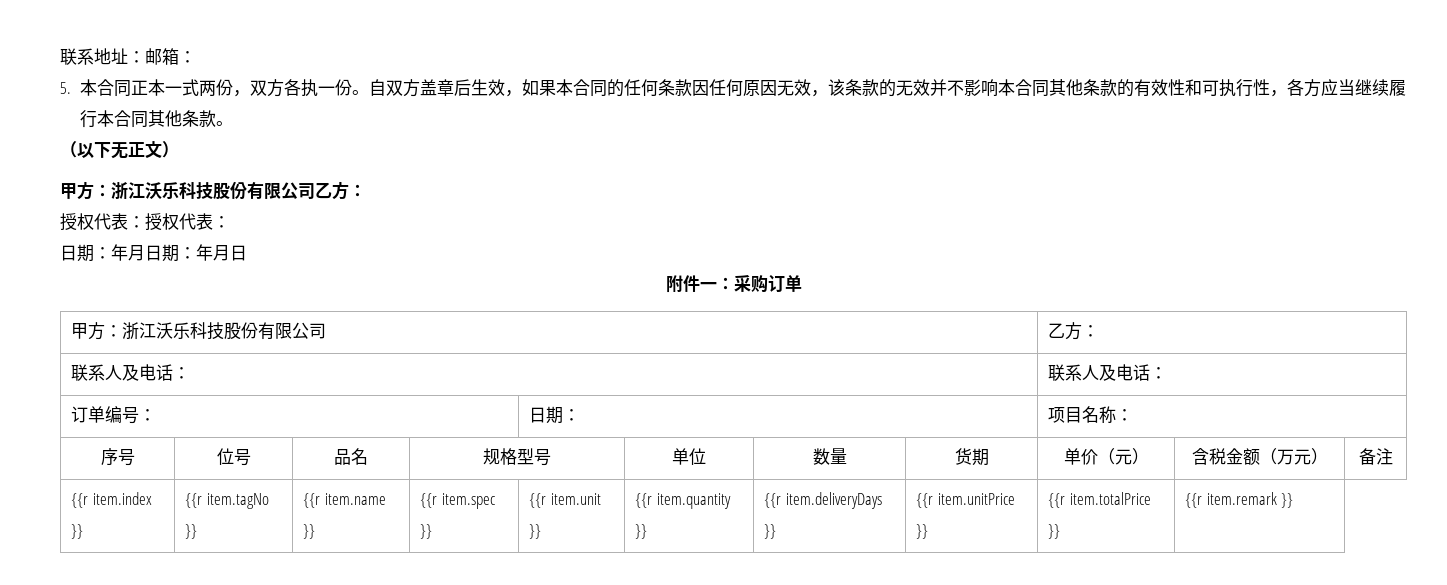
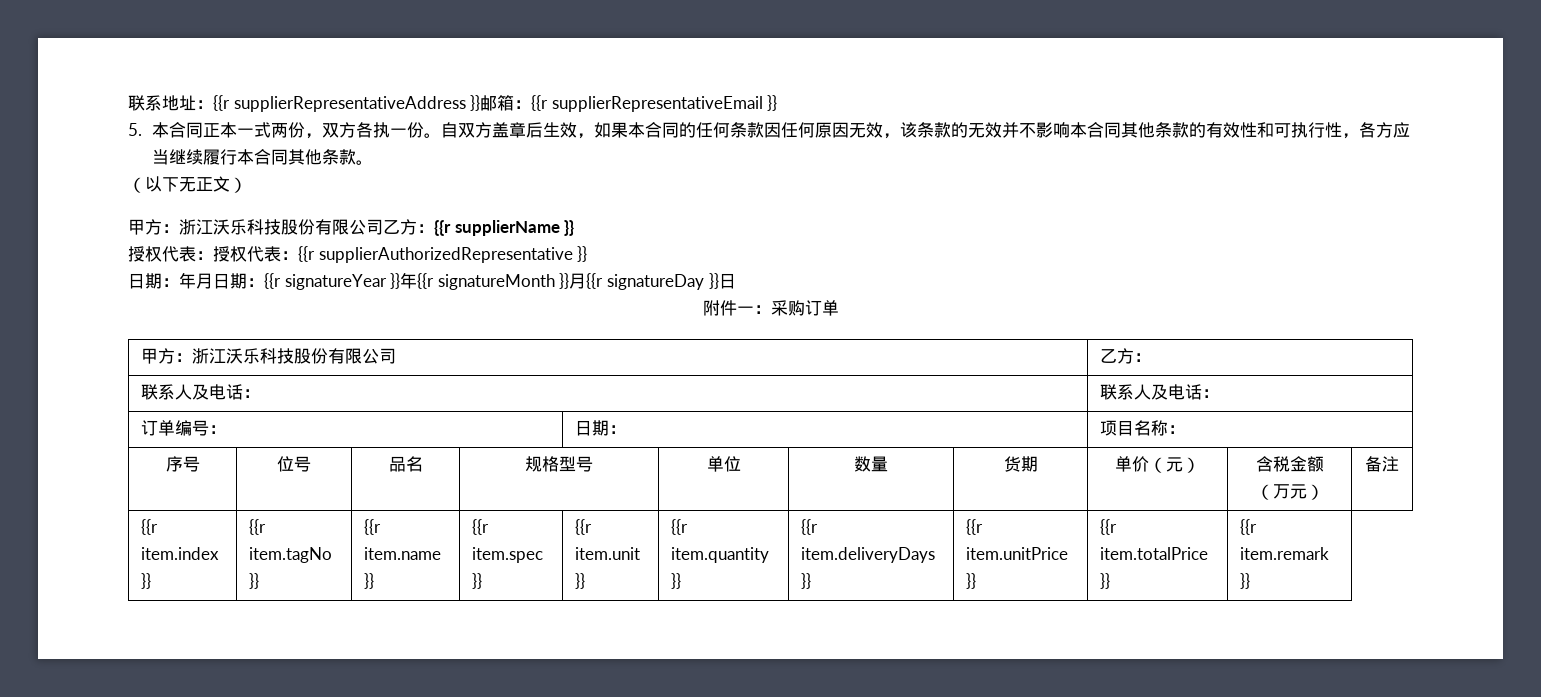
- 联系地址：邮箱：
+ 联系地址：{{r supplierRepresentativeAddress }}邮箱：{{r supplierRepresentativeEmail }}
- 甲方：浙江沃乐科技股份有限公司乙方：
+ 甲方：浙江沃乐科技股份有限公司乙方：{{r supplierName }}
- 授权代表：授权代表：
+ 授权代表：授权代表：{{r supplierAuthorizedRepresentative }}
- 日期：年月日期：年月日
+ 日期：年月日期：{{r signatureYear }}年{{r signatureMonth }}月{{r signatureDay }}日

